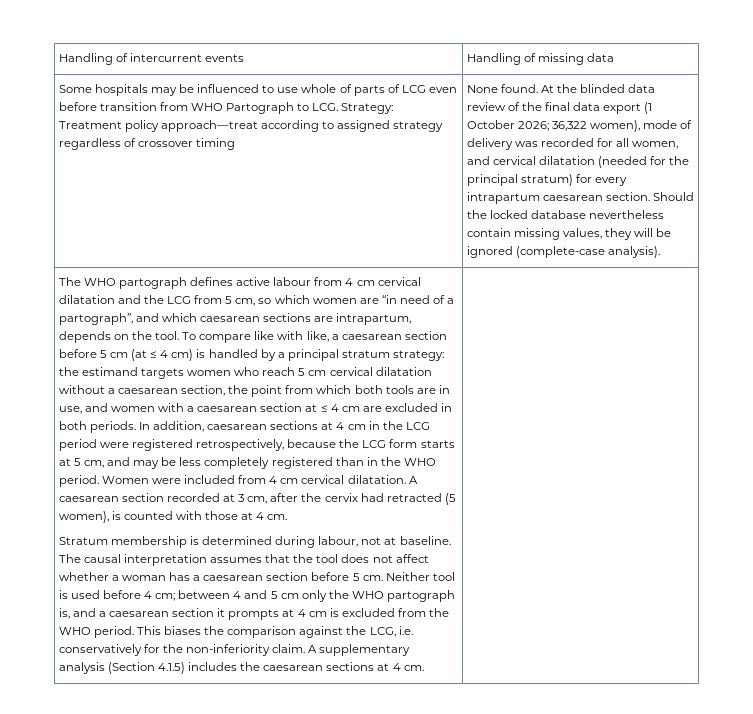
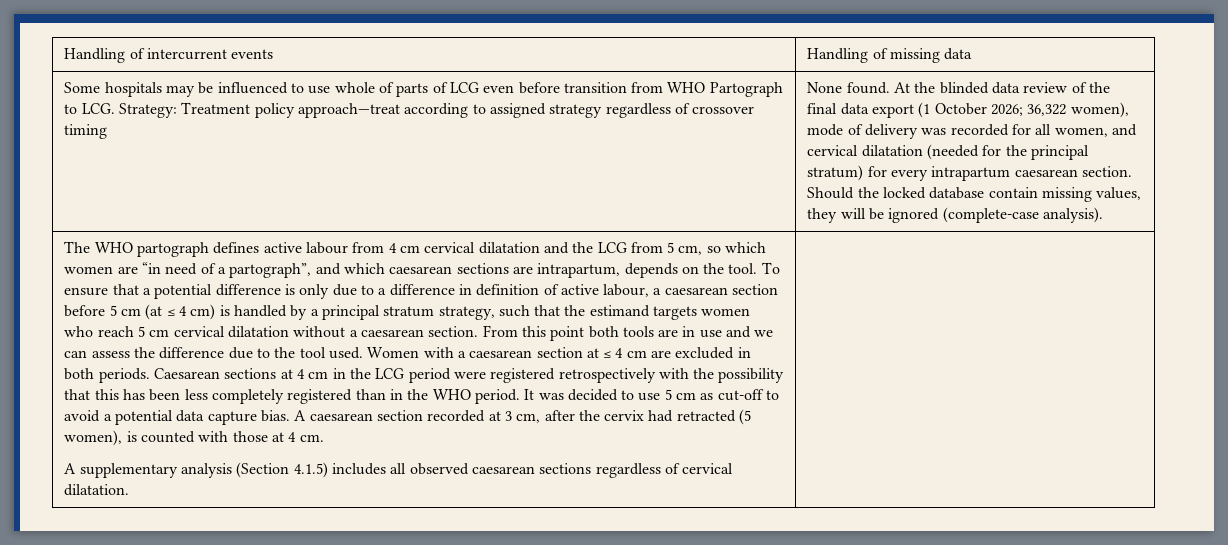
- Should the locked database nevertheless contain missing values, they will be ignored (complete-case analysis).
+ Should the locked database contain missing values, they will be ignored (complete-case analysis).
- To compare like with like, a caesarean section before 5 cm (at ≤ 4 cm) is handled by a principal stratum strategy: the estimand targets women who reach 5 cm cervical dilatation without a caesarean section, the point from which both tools are in use, and women with a caesarean section at ≤ 4 cm are excluded in both periods.
+ To ensure that a potential difference is only due to a difference in definition of active labour, a caesarean section before 5 cm (at ≤ 4 cm) is handled by a principal stratum strategy, such that the estimand targets women who reach 5 cm cervical dilatation without a caesarean section. From this point both tools are in use and we can assess the difference due to the tool used. Women with a caesarean section at ≤ 4 cm are excluded in both periods.
- In addition, caesarean sections at 4 cm in the LCG period were registered retrospectively, because the LCG form starts at 5 cm, and may be less completely registered than in the WHO period.
+ Caesarean sections at 4 cm in the LCG period were registered retrospectively with the possibility that this has been less completely registered than in the WHO period.
- Women were included from 4 cm cervical dilatation.
+ It was decided to use 5 cm as cut-off to avoid a potential data capture bias.
- Stratum membership is determined during labour, not at baseline. The causal interpretation assumes that the tool does not affect whether a woman has a caesarean section before 5 cm. Neither tool is used before 4 cm; between 4 and 5 cm only the WHO partograph is, and a caesarean section it prompts at 4 cm is excluded from the WHO period. This biases the comparison against the LCG, i.e. conservatively for the non-inferiority claim. A supplementary analysis (Section 4.1.5) includes the caesarean sections at 4 cm.
+ A supplementary analysis (Section 4.1.5) includes all observed caesarean sections regardless of cervical dilatation.

